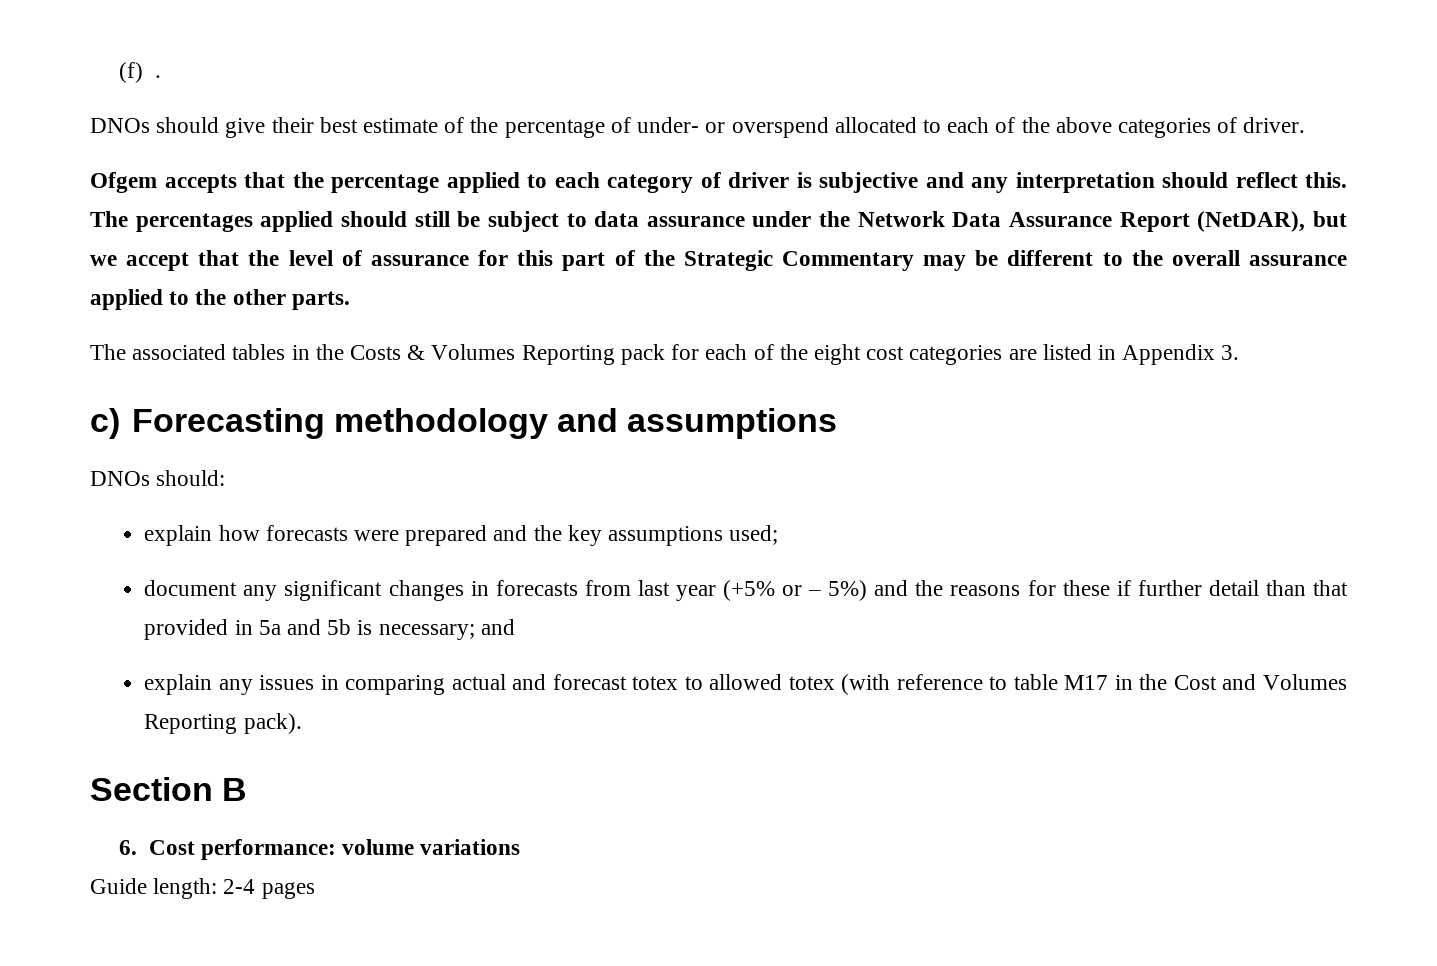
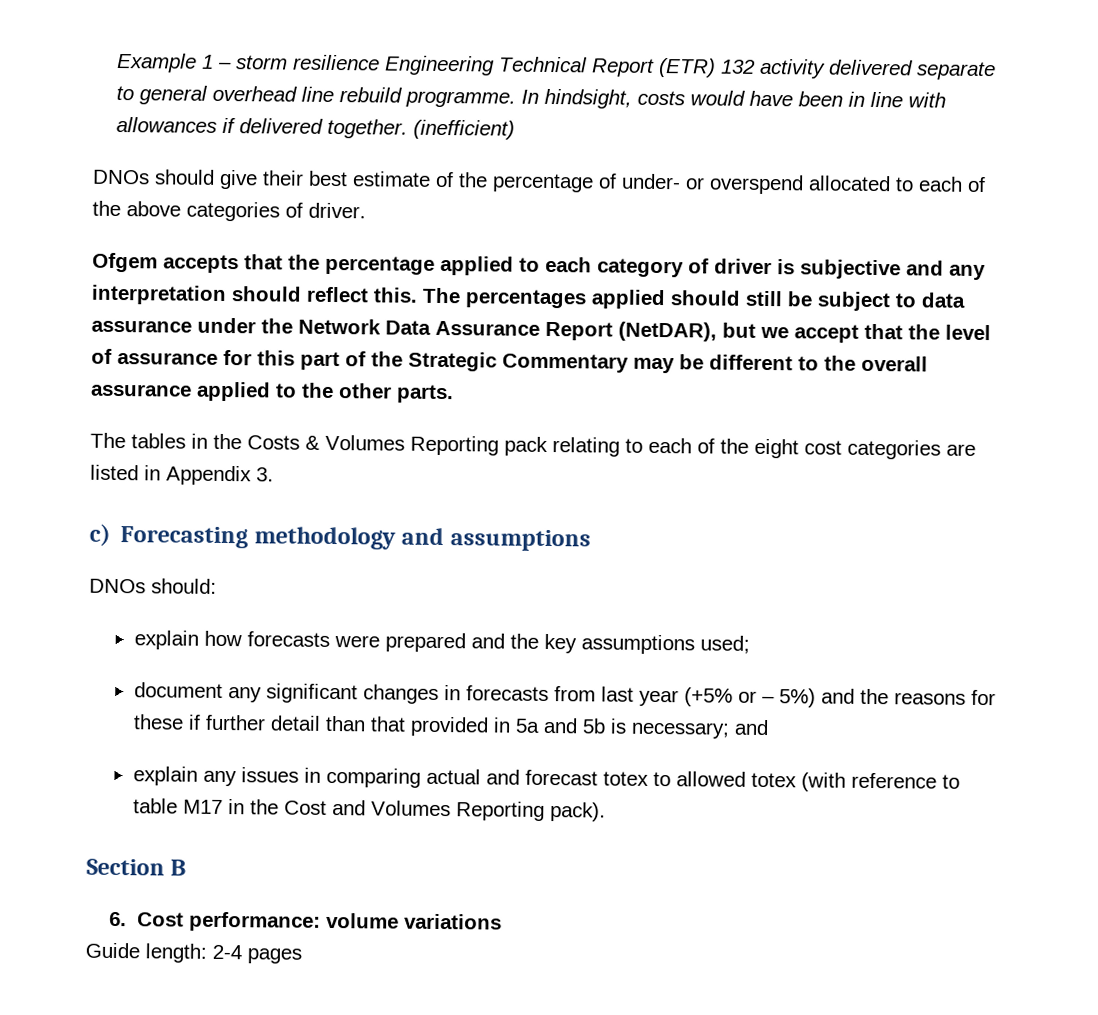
- (f) .
+ Example 1 – storm resilience Engineering Technical Report (ETR) 132 activity delivered separate to general overhead line rebuild programme. In hindsight, costs would have been in line with allowances if delivered together. (inefficient)
- The associated tables in the Costs & Volumes Reporting pack for each of the eight cost categories are listed in Appendix 3.
+ The tables in the Costs & Volumes Reporting pack relating to each of the eight cost categories are listed in Appendix 3.

